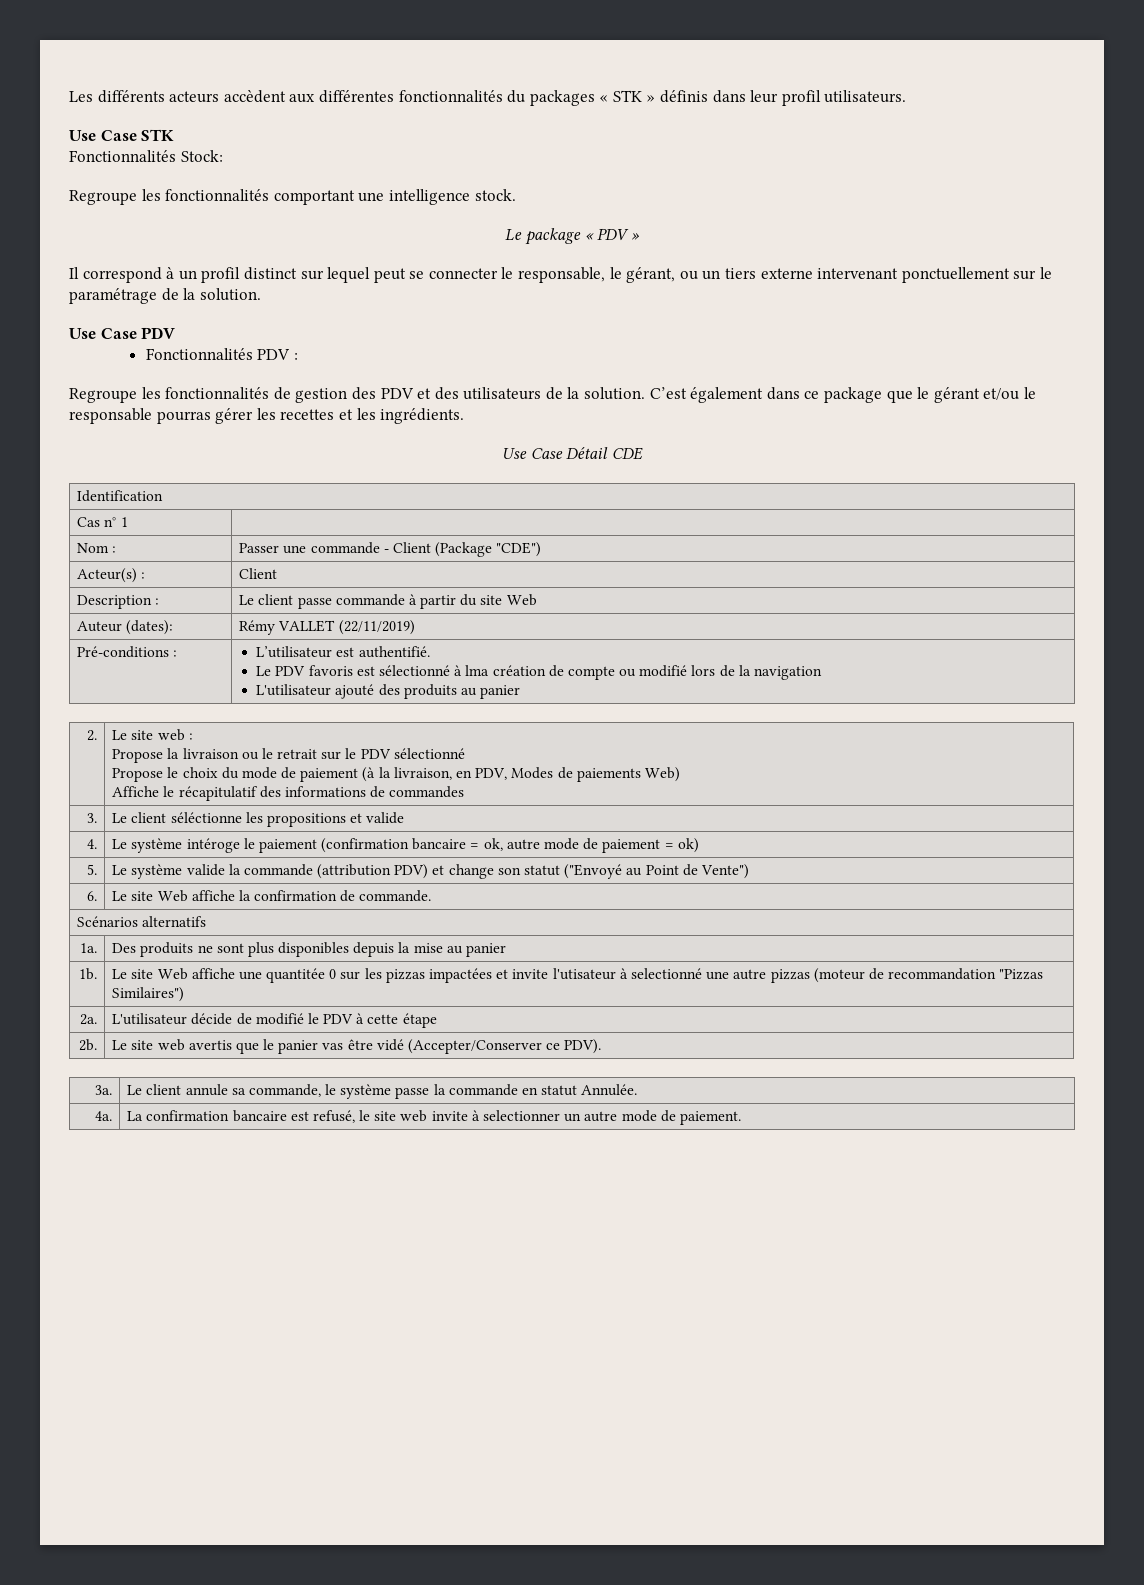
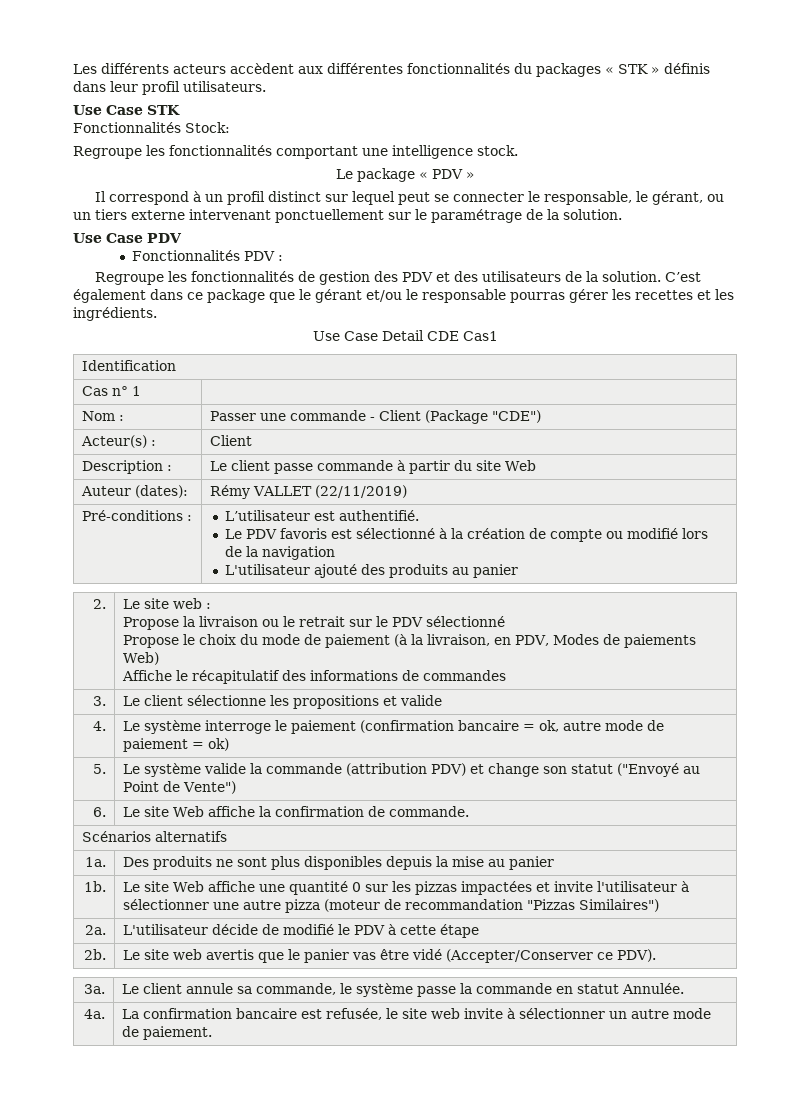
- Use Case Détail CDE
+ Use Case Detail CDE Cas1
  Pré-conditions : | L’utilisateur est authentifié.
- Le PDV favoris est sélectionné à lma création de compte ou modifié lors de la navigation
+ Le PDV favoris est sélectionné à la création de compte ou modifié lors de la navigation
- 3. | Le client séléctionne les propositions et valide
+ 3. | Le client sélectionne les propositions et valide
- 4. | Le système intéroge le paiement (confirmation bancaire = ok, autre mode de paiement = ok)
+ 4. | Le système interroge le paiement (confirmation bancaire = ok, autre mode de paiement = ok)
- 1b. | Le site Web affiche une quantitée 0 sur les pizzas impactées et invite l'utisateur à selectionné une autre pizzas (moteur de recommandation "Pizzas Similaires")
+ 1b. | Le site Web affiche une quantité 0 sur les pizzas impactées et invite l'utilisateur à sélectionner une autre pizza (moteur de recommandation "Pizzas Similaires")
- 4a. | La confirmation bancaire est refusé, le site web invite à selectionner un autre mode de paiement.
+ 4a. | La confirmation bancaire est refusée, le site web invite à sélectionner un autre mode de paiement.

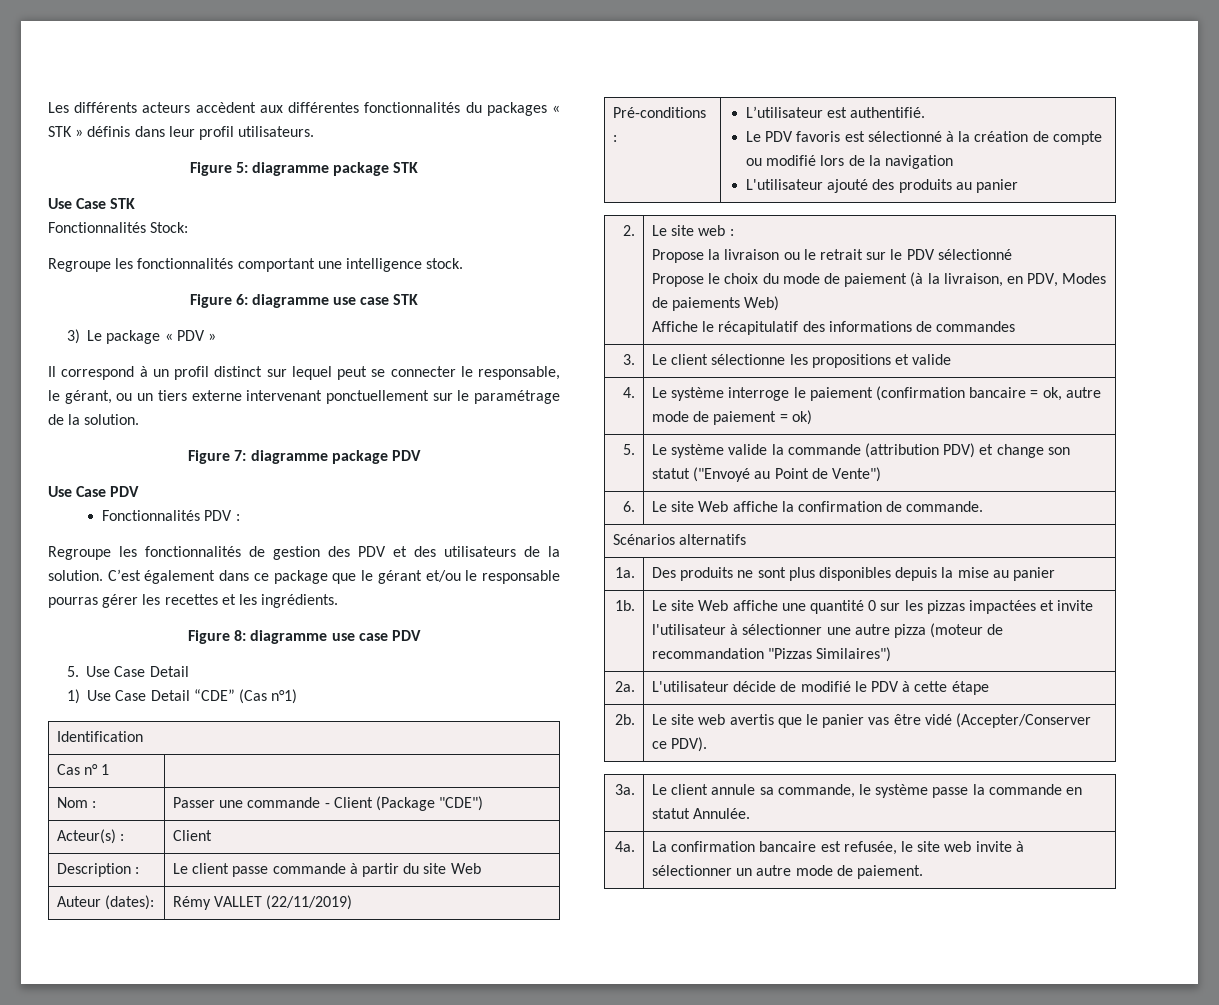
+ Figure 5: diagramme package STK
- Le package « PDV »
+ Figure 6: diagramme use case STK
+ 3) Le package « PDV »
+ Figure 7: diagramme package PDV
- Use Case Detail CDE Cas1
+ Figure 8: diagramme use case PDV
+ 5. Use Case Detail
+ 1) Use Case Detail “CDE” (Cas n°1)

